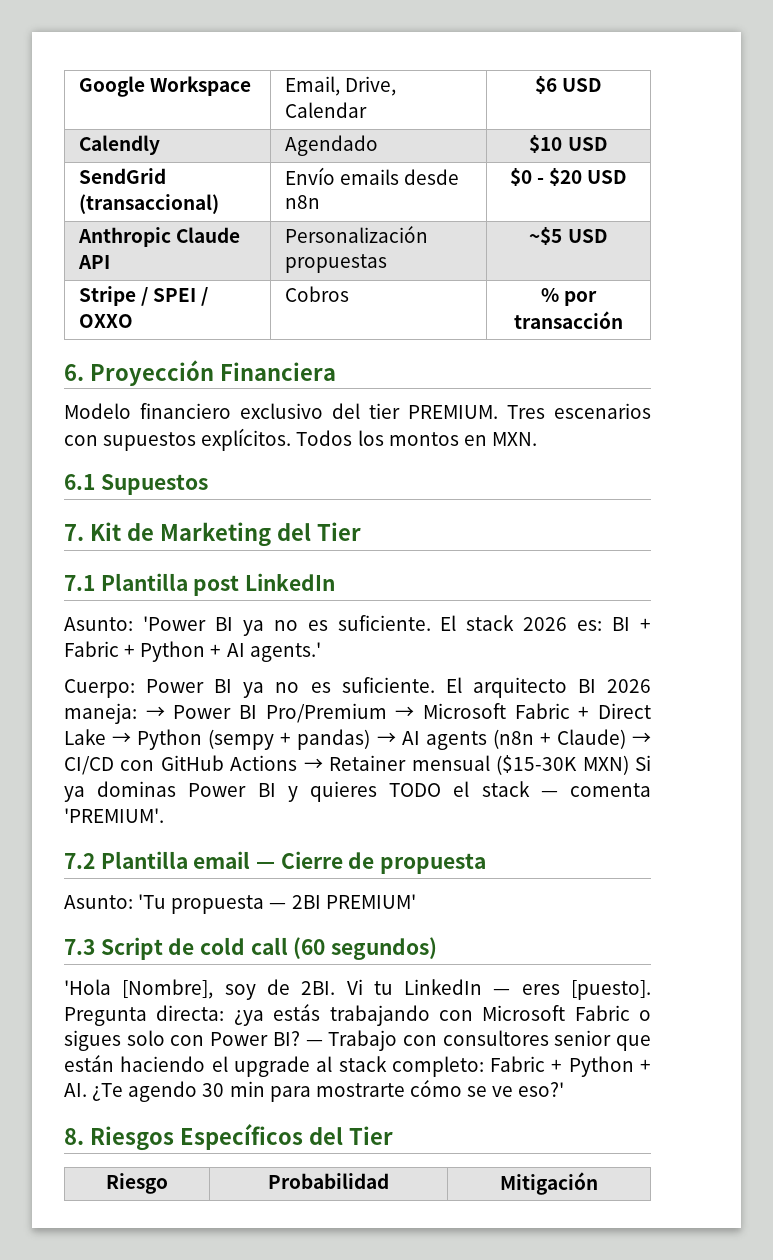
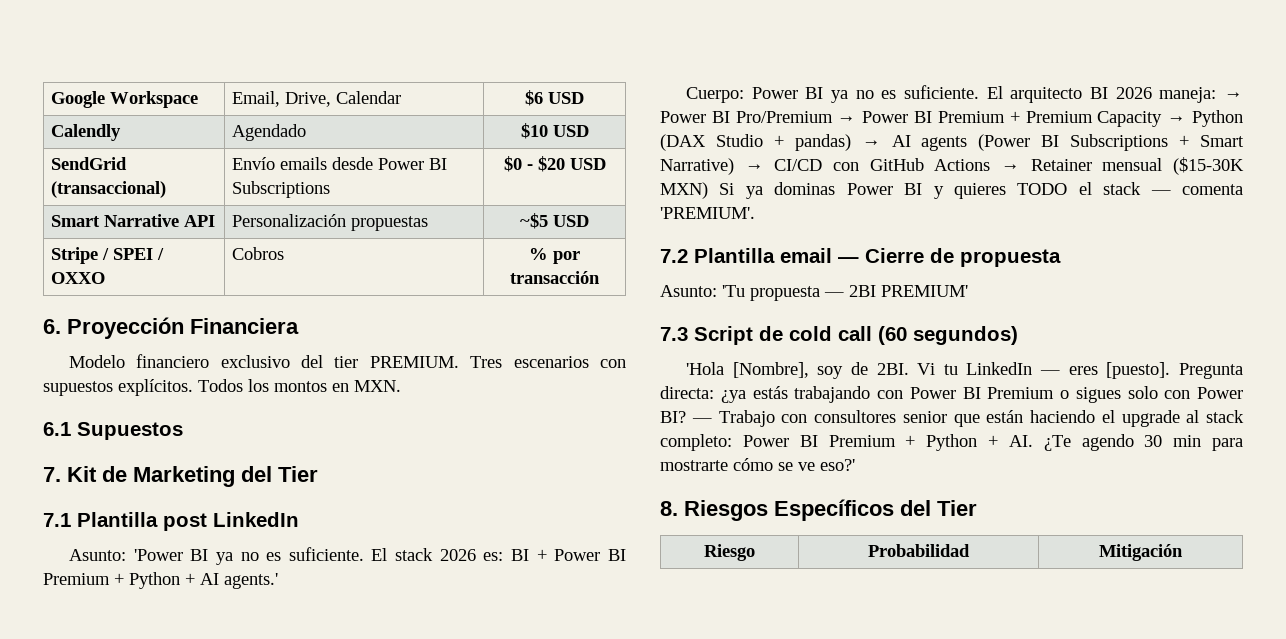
- SendGrid (transaccional) | Envío emails desde n8n | $0 - $20 USD
+ SendGrid (transaccional) | Envío emails desde Power BI Subscriptions | $0 - $20 USD
- Anthropic Claude API | Personalización propuestas | ~$5 USD
+ Smart Narrative API | Personalización propuestas | ~$5 USD
- El stack 2026 es: BI + Fabric + Python + AI agents.'
+ El stack 2026 es: BI + Power BI Premium + Python + AI agents.'
- El arquitecto BI 2026 maneja: → Power BI Pro/Premium → Microsoft Fabric + Direct Lake → Python (sempy + pandas) → AI agents (n8n + Claude) → CI/CD con GitHub Actions → Retainer mensual ($15-30K MXN) Si ya dominas Power BI y quieres TODO el stack — comenta 'PREMIUM'.
+ El arquitecto BI 2026 maneja: → Power BI Pro/Premium → Power BI Premium + Premium Capacity → Python (DAX Studio + pandas) → AI agents (Power BI Subscriptions + Smart Narrative) → CI/CD con GitHub Actions → Retainer mensual ($15-30K MXN) Si ya dominas Power BI y quieres TODO el stack — comenta 'PREMIUM'.
- Pregunta directa: ¿ya estás trabajando con Microsoft Fabric o sigues solo con Power BI?
+ Pregunta directa: ¿ya estás trabajando con Power BI Premium o sigues solo con Power BI?
- — Trabajo con consultores senior que están haciendo el upgrade al stack completo: Fabric + Python + AI. ¿Te agendo 30 min para mostrarte cómo se ve eso?'
+ — Trabajo con consultores senior que están haciendo el upgrade al stack completo: Power BI Premium + Python + AI. ¿Te agendo 30 min para mostrarte cómo se ve eso?'

